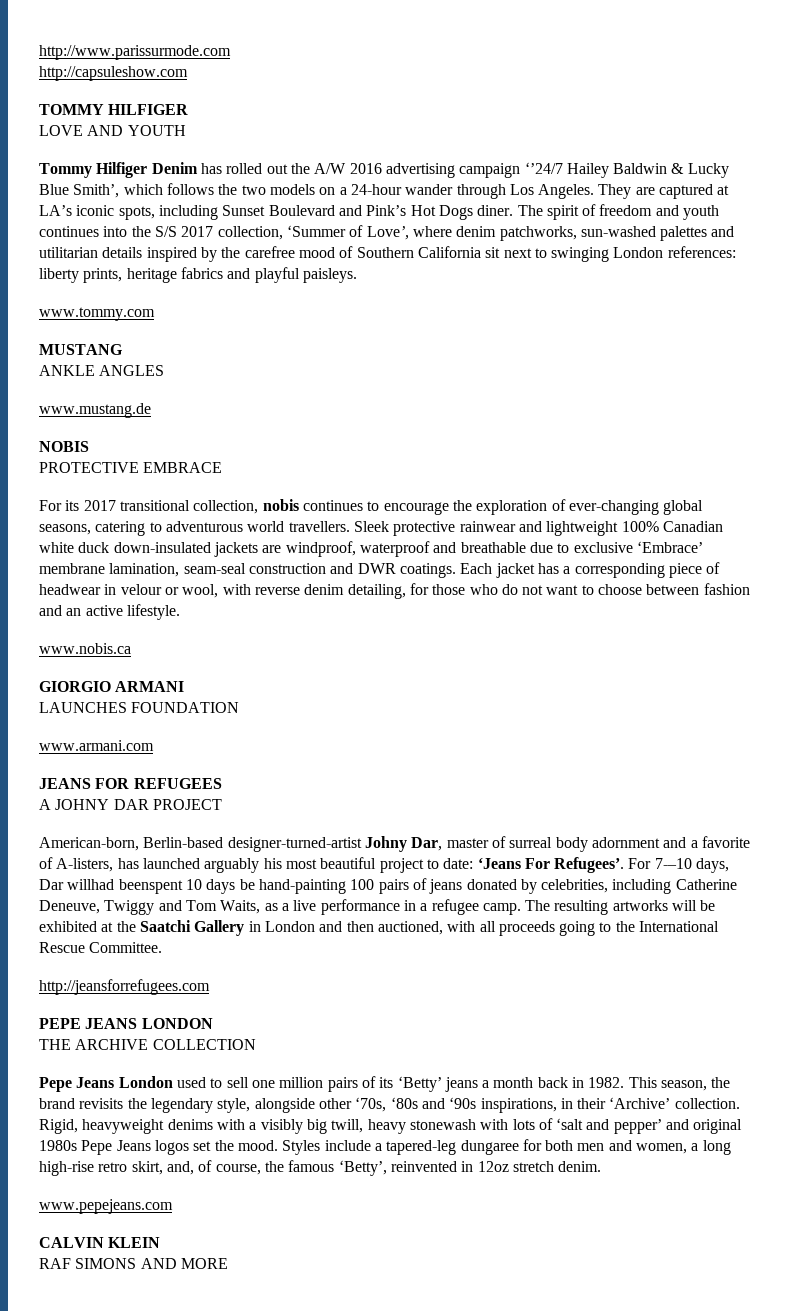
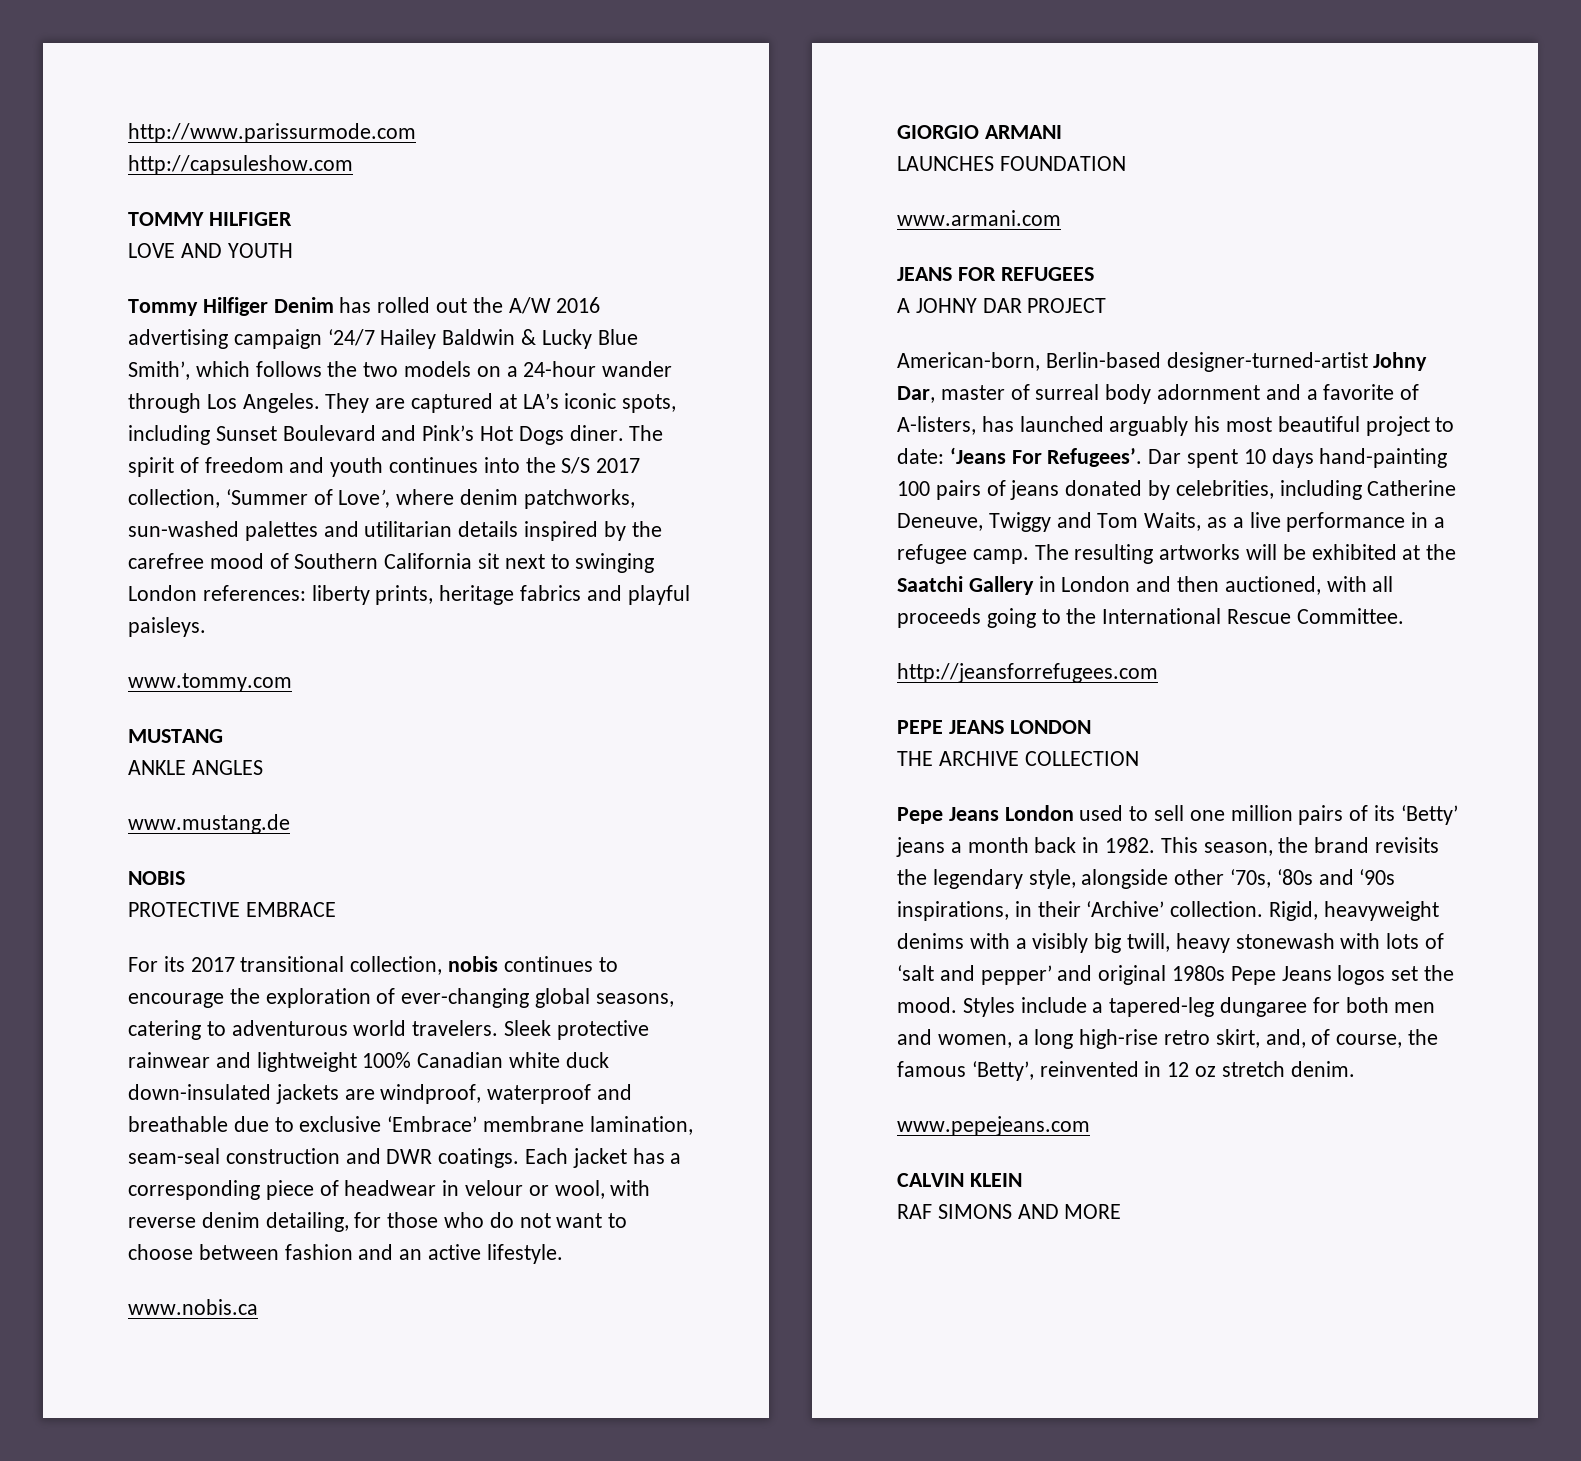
- Tommy Hilfiger Denim has rolled out the A/W 2016 advertising campaign ‘’24/7 Hailey Baldwin & Lucky Blue Smith’, which follows the two models on a 24-hour wander through Los Angeles.
+ Tommy Hilfiger Denim has rolled out the A/W 2016 advertising campaign ‘24/7 Hailey Baldwin & Lucky Blue Smith’, which follows the two models on a 24-hour wander through Los Angeles.
- For its 2017 transitional collection, nobis continues to encourage the exploration of ever-changing global seasons, catering to adventurous world travellers.
+ For its 2017 transitional collection, nobis continues to encourage the exploration of ever-changing global seasons, catering to adventurous world travelers.
- For 7-–10 days, Dar willhad beenspent 10 days be hand-painting 100 pairs of jeans donated by celebrities, including Catherine Deneuve, Twiggy and Tom Waits, as a live performance in a refugee camp.
+ Dar spent 10 days hand-painting 100 pairs of jeans donated by celebrities, including Catherine Deneuve, Twiggy and Tom Waits, as a live performance in a refugee camp.
- Styles include a tapered-leg dungaree for both men and women, a long high-rise retro skirt, and, of course, the famous ‘Betty’, reinvented in 12oz stretch denim.
+ Styles include a tapered-leg dungaree for both men and women, a long high-rise retro skirt, and, of course, the famous ‘Betty’, reinvented in 12 oz stretch denim.

